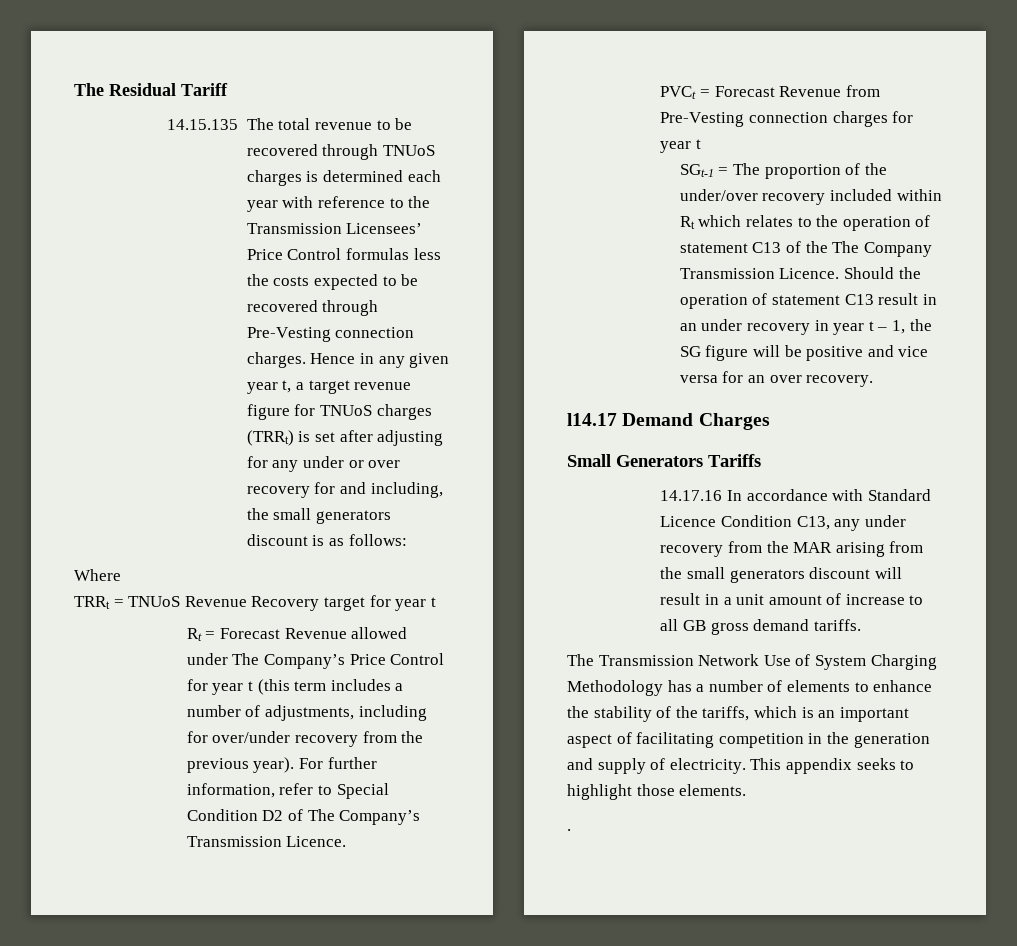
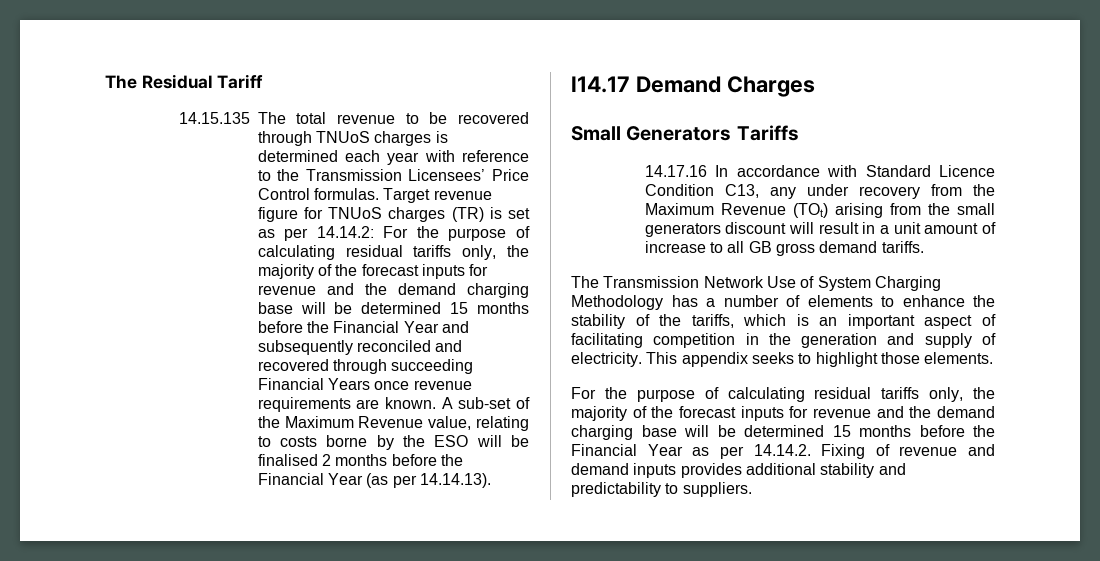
- 14.15.135 The total revenue to be recovered through TNUoS charges is determined each year with reference to the Transmission Licensees’ Price Control formulas less the costs expected to be recovered through Pre-Vesting connection charges. Hence in any given year t, a target revenue figure for TNUoS charges (TRRt) is set after adjusting for any under or over recovery for and including, the small generators discount is as follows:
- Where
- TRRt = TNUoS Revenue Recovery target for year t
- Rt = Forecast Revenue allowed under The Company’s Price Control for year t (this term includes a number of adjustments, including for over/under recovery from the previous year). For further information, refer to Special Condition D2 of The Company’s Transmission Licence.
- PVCt = Forecast Revenue from Pre-Vesting connection charges for year t
- SGt-1 = The proportion of the under/over recovery included within Rt which relates to the operation of statement C13 of the The Company Transmission Licence. Should the operation of statement C13 result in an under recovery in year t – 1, the SG figure will be positive and vice versa for an over recovery.
+ 14.15.135 The total revenue to be recovered through TNUoS charges is determined each year with reference to the Transmission Licensees’ Price Control formulas. Target revenue figure for TNUoS charges (TR) is set as per 14.14.2: For the purpose of calculating residual tariffs only, the majority of the forecast inputs for revenue and the demand charging base will be determined 15 months before the Financial Year and subsequently reconciled and recovered through succeeding Financial Years once revenue requirements are known. A sub-set of the Maximum Revenue value, relating to costs borne by the ESO will be finalised 2 months before the Financial Year (as per 14.14.13).
- 14.17.16 In accordance with Standard Licence Condition C13, any under recovery from the MAR arising from the small generators discount will result in a unit amount of increase to all GB gross demand tariffs.
+ 14.17.16 In accordance with Standard Licence Condition C13, any under recovery from the Maximum Revenue (TOt) arising from the small generators discount will result in a unit amount of increase to all GB gross demand tariffs.
- .
+ For the purpose of calculating residual tariffs only, the majority of the forecast inputs for revenue and the demand charging base will be determined 15 months before the Financial Year as per 14.14.2. Fixing of revenue and demand inputs provides additional stability and predictability to suppliers.

